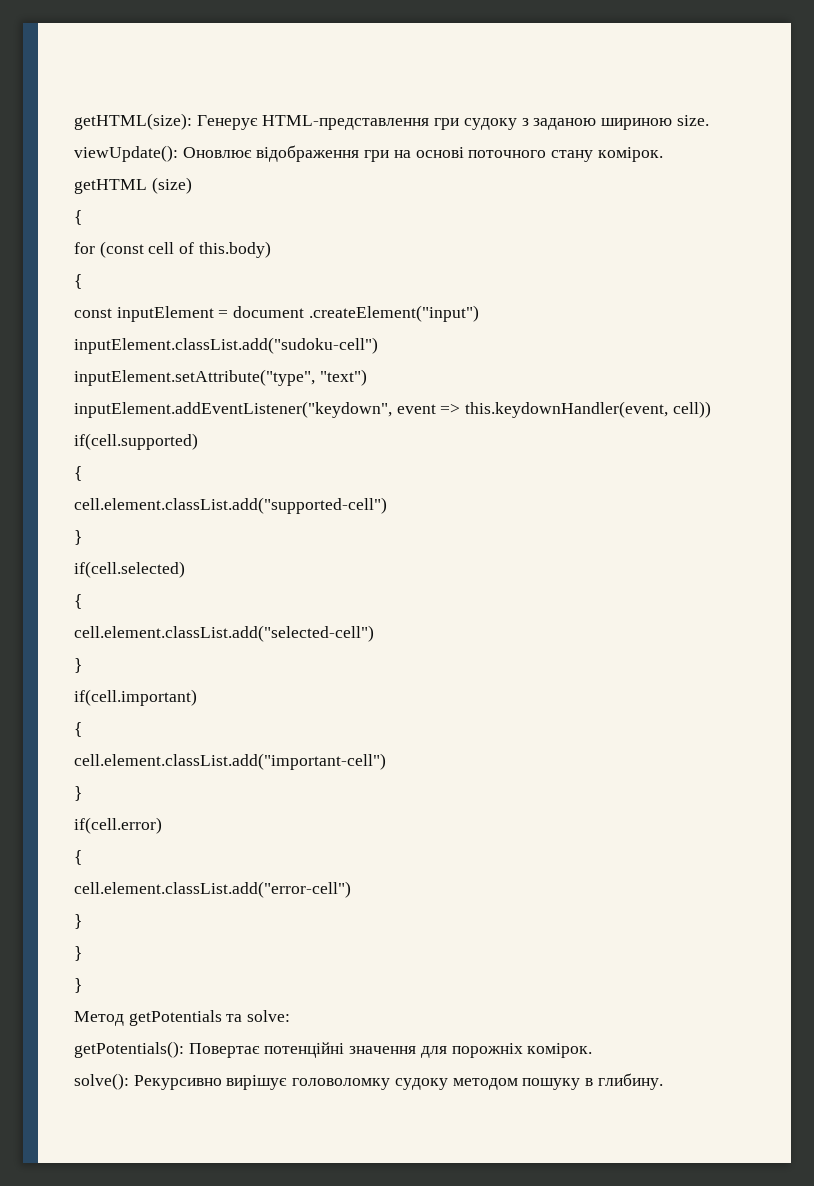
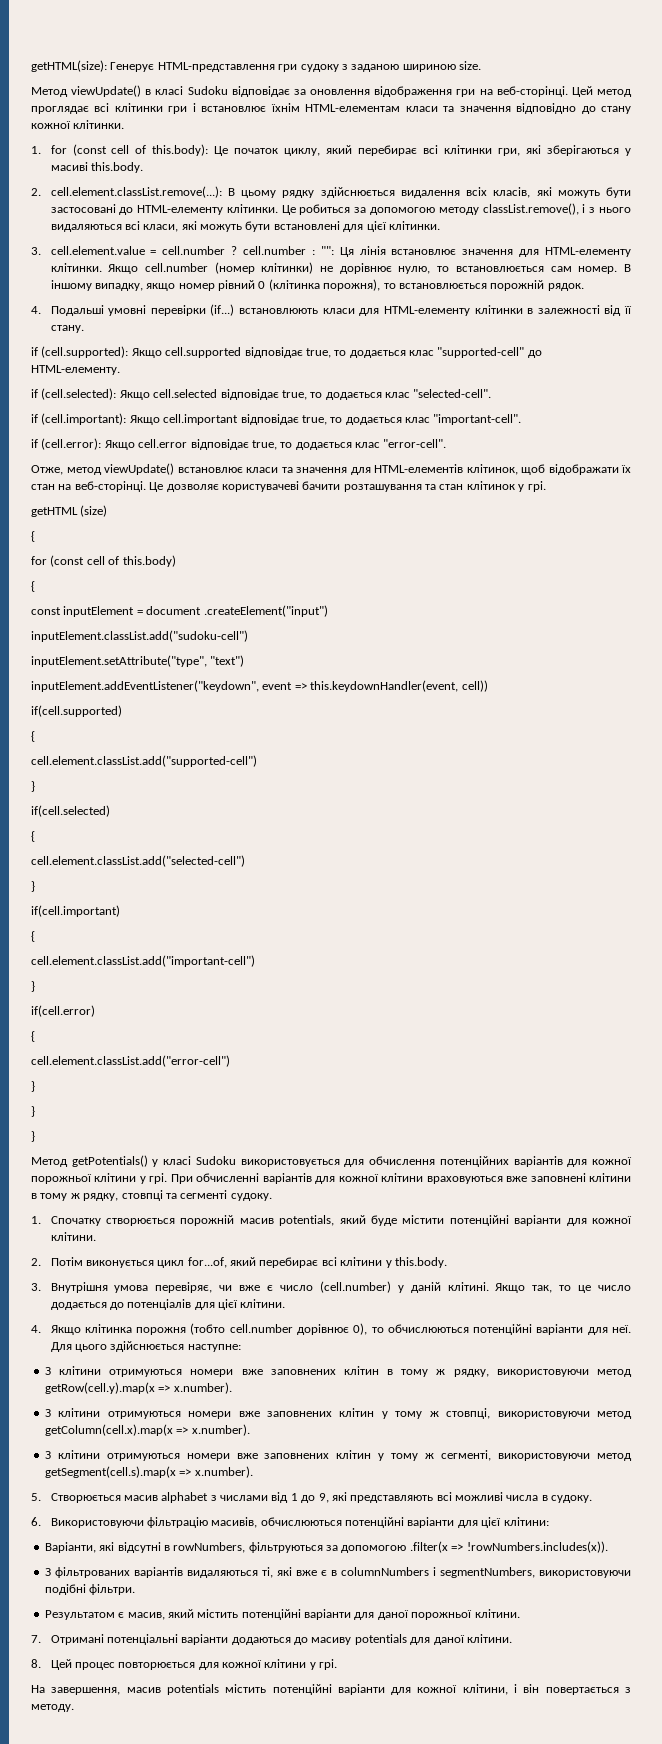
- viewUpdate(): Оновлює відображення гри на основі поточного стану комірок.
+ Метод viewUpdate() в класі Sudoku відповідає за оновлення відображення гри на веб-сторінці. Цей метод проглядає всі клітинки гри і встановлює їхнім HTML-елементам класи та значення відповідно до стану кожної клітинки.
+ 1. for (const cell of this.body): Це початок циклу, який перебирає всі клітинки гри, які зберігаються у масиві this.body.
+ 2. cell.element.classList.remove(...): В цьому рядку здійснюється видалення всіх класів, які можуть бути застосовані до HTML-елементу клітинки. Це робиться за допомогою методу classList.remove(), і з нього видаляються всі класи, які можуть бути встановлені для цієї клітинки.
+ 3. cell.element.value = cell.number ? cell.number : "": Ця лінія встановлює значення для HTML-елементу клітинки. Якщо cell.number (номер клітинки) не дорівнює нулю, то встановлюється сам номер. В іншому випадку, якщо номер рівний 0 (клітинка порожня), то встановлюється порожній рядок.
+ 4. Подальші умовні перевірки (if...) встановлюють класи для HTML-елементу клітинки в залежності від її стану.
+ if (cell.supported): Якщо cell.supported відповідає true, то додається клас "supported-cell" до HTML-елементу.
+ if (cell.selected): Якщо cell.selected відповідає true, то додається клас "selected-cell".
+ if (cell.important): Якщо cell.important відповідає true, то додається клас "important-cell".
+ if (cell.error): Якщо cell.error відповідає true, то додається клас "error-cell".
+ Отже, метод viewUpdate() встановлює класи та значення для HTML-елементів клітинок, щоб відображати їх стан на веб-сторінці. Це дозволяє користувачеві бачити розташування та стан клітинок у грі.
- Метод getPotentials та solve:
- getPotentials(): Повертає потенційні значення для порожніх комірок.
- solve(): Рекурсивно вирішує головоломку судоку методом пошуку в глибину.
+ Метод getPotentials() у класі Sudoku використовується для обчислення потенційних варіантів для кожної порожньої клітини у грі. При обчисленні варіантів для кожної клітини враховуються вже заповнені клітини в тому ж рядку, стовпці та сегменті судоку.
+ 1. Спочатку створюється порожній масив potentials, який буде містити потенційні варіанти для кожної клітини.
+ 2. Потім виконується цикл for...of, який перебирає всі клітини у this.body.
+ 3. Внутрішня умова перевіряє, чи вже є число (cell.number) у даній клітині. Якщо так, то це число додається до потенціалів для цієї клітини.
+ 4. Якщо клітинка порожня (тобто cell.number дорівнює 0), то обчислюються потенційні варіанти для неї. Для цього здійснюється наступне:
+ З клітини отримуються номери вже заповнених клітин в тому ж рядку, використовуючи метод getRow(cell.y).map(x => x.number).
+ З клітини отримуються номери вже заповнених клітин у тому ж стовпці, використовуючи метод getColumn(cell.x).map(x => x.number).
+ З клітини отримуються номери вже заповнених клітин у тому ж сегменті, використовуючи метод getSegment(cell.s).map(x => x.number).
+ 5. Створюється масив alphabet з числами від 1 до 9, які представляють всі можливі числа в судоку.
+ 6. Використовуючи фільтрацію масивів, обчислюються потенційні варіанти для цієї клітини:
+ Варіанти, які відсутні в rowNumbers, фільтруються за допомогою .filter(x => !rowNumbers.includes(x)).
+ З фільтрованих варіантів видаляються ті, які вже є в columnNumbers і segmentNumbers, використовуючи подібні фільтри.
+ Результатом є масив, який містить потенційні варіанти для даної порожньої клітини.
+ 7. Отримані потенціальні варіанти додаються до масиву potentials для даної клітини.
+ 8. Цей процес повторюється для кожної клітини у грі.
+ На завершення, масив potentials містить потенційні варіанти для кожної клітини, і він повертається з методу.

